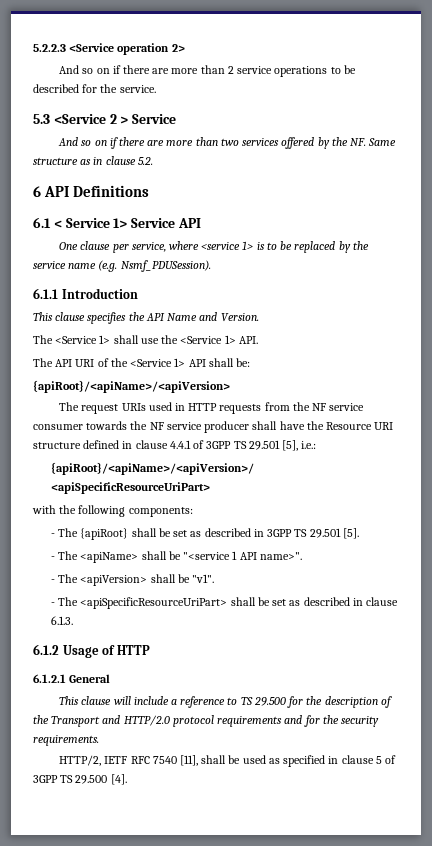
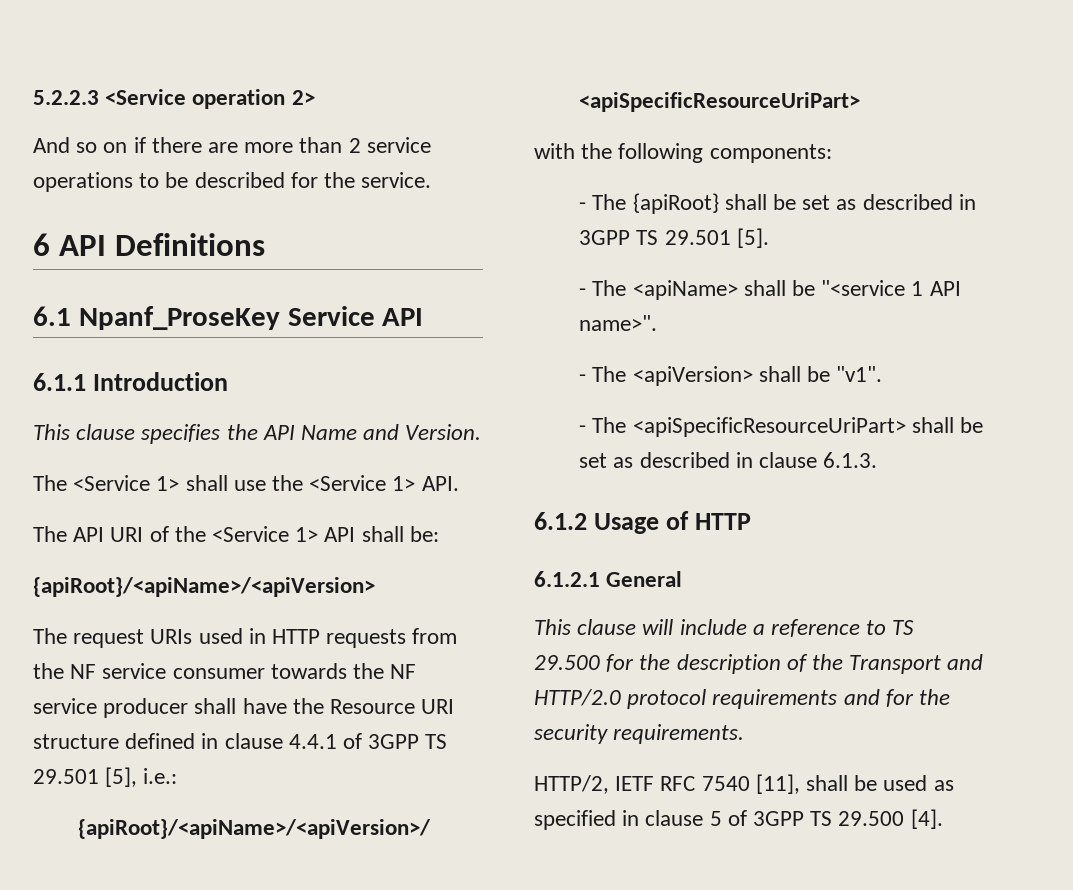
- 5.3 <Service 2 > Service
- And so on if there are more than two services offered by the NF. Same structure as in clause 5.2.
- 6.1 < Service 1> Service API
+ 6.1 Npanf_ProseKey Service API
- One clause per service, where <service 1> is to be replaced by the service name (e.g. Nsmf_PDUSession).

